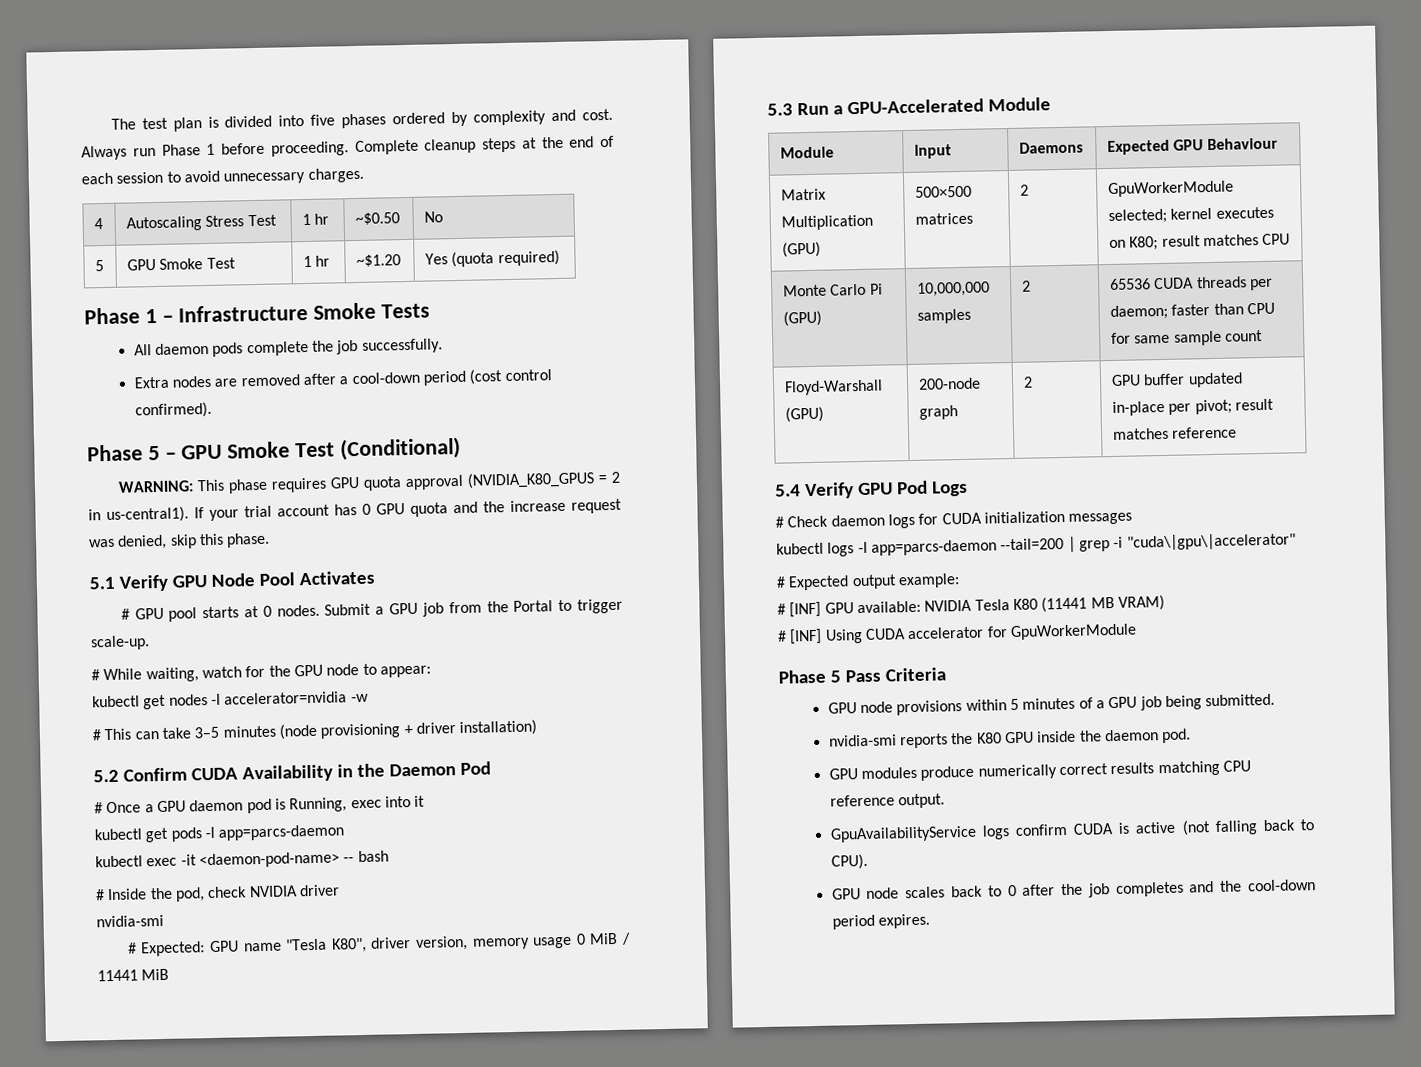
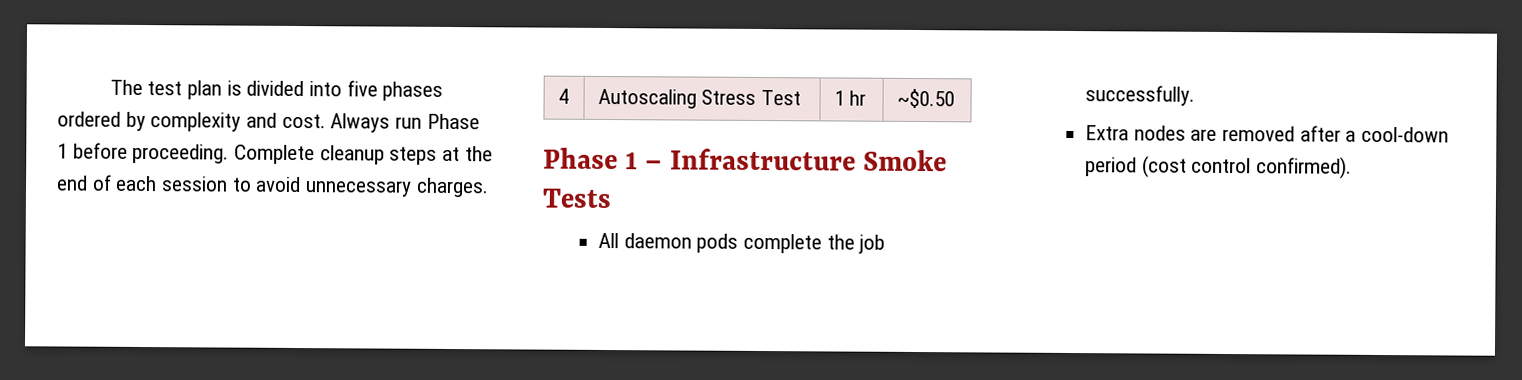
- 4 | Autoscaling Stress Test | 1 hr | ~$0.50 | No
- 5 | GPU Smoke Test | 1 hr | ~$1.20 | Yes (quota required)
+ 4 | Autoscaling Stress Test | 1 hr | ~$0.50
- Phase 5 – GPU Smoke Test (Conditional)
- WARNING: This phase requires GPU quota approval (NVIDIA_K80_GPUS = 2 in us-central1). If your trial account has 0 GPU quota and the increase request was denied, skip this phase.
- 5.1 Verify GPU Node Pool Activates
- # GPU pool starts at 0 nodes. Submit a GPU job from the Portal to trigger scale-up.
- # While waiting, watch for the GPU node to appear:
- kubectl get nodes -l accelerator=nvidia -w
- # This can take 3–5 minutes (node provisioning + driver installation)
- 5.2 Confirm CUDA Availability in the Daemon Pod
- # Once a GPU daemon pod is Running, exec into it
- kubectl get pods -l app=parcs-daemon
- kubectl exec -it <daemon-pod-name> -- bash
- # Inside the pod, check NVIDIA driver
- nvidia-smi
- # Expected: GPU name "Tesla K80", driver version, memory usage 0 MiB / 11441 MiB
- 5.3 Run a GPU-Accelerated Module
- Module | Input | Daemons | Expected GPU Behaviour
- Matrix Multiplication (GPU) | 500×500 matrices | 2 | GpuWorkerModule selected; kernel executes on K80; result matches CPU
- Monte Carlo Pi (GPU) | 10,000,000 samples | 2 | 65536 CUDA threads per daemon; faster than CPU for same sample count
- Floyd-Warshall (GPU) | 200-node graph | 2 | GPU buffer updated in-place per pivot; result matches reference
- 5.4 Verify GPU Pod Logs
- # Check daemon logs for CUDA initialization messages
- kubectl logs -l app=parcs-daemon --tail=200 | grep -i "cuda\|gpu\|accelerator"
- # Expected output example:
- # [INF] GPU available: NVIDIA Tesla K80 (11441 MB VRAM)
- # [INF] Using CUDA accelerator for GpuWorkerModule
- Phase 5 Pass Criteria
- GPU node provisions within 5 minutes of a GPU job being submitted.
- nvidia-smi reports the K80 GPU inside the daemon pod.
- GPU modules produce numerically correct results matching CPU reference output.
- GpuAvailabilityService logs confirm CUDA is active (not falling back to CPU).
- GPU node scales back to 0 after the job completes and the cool-down period expires.

